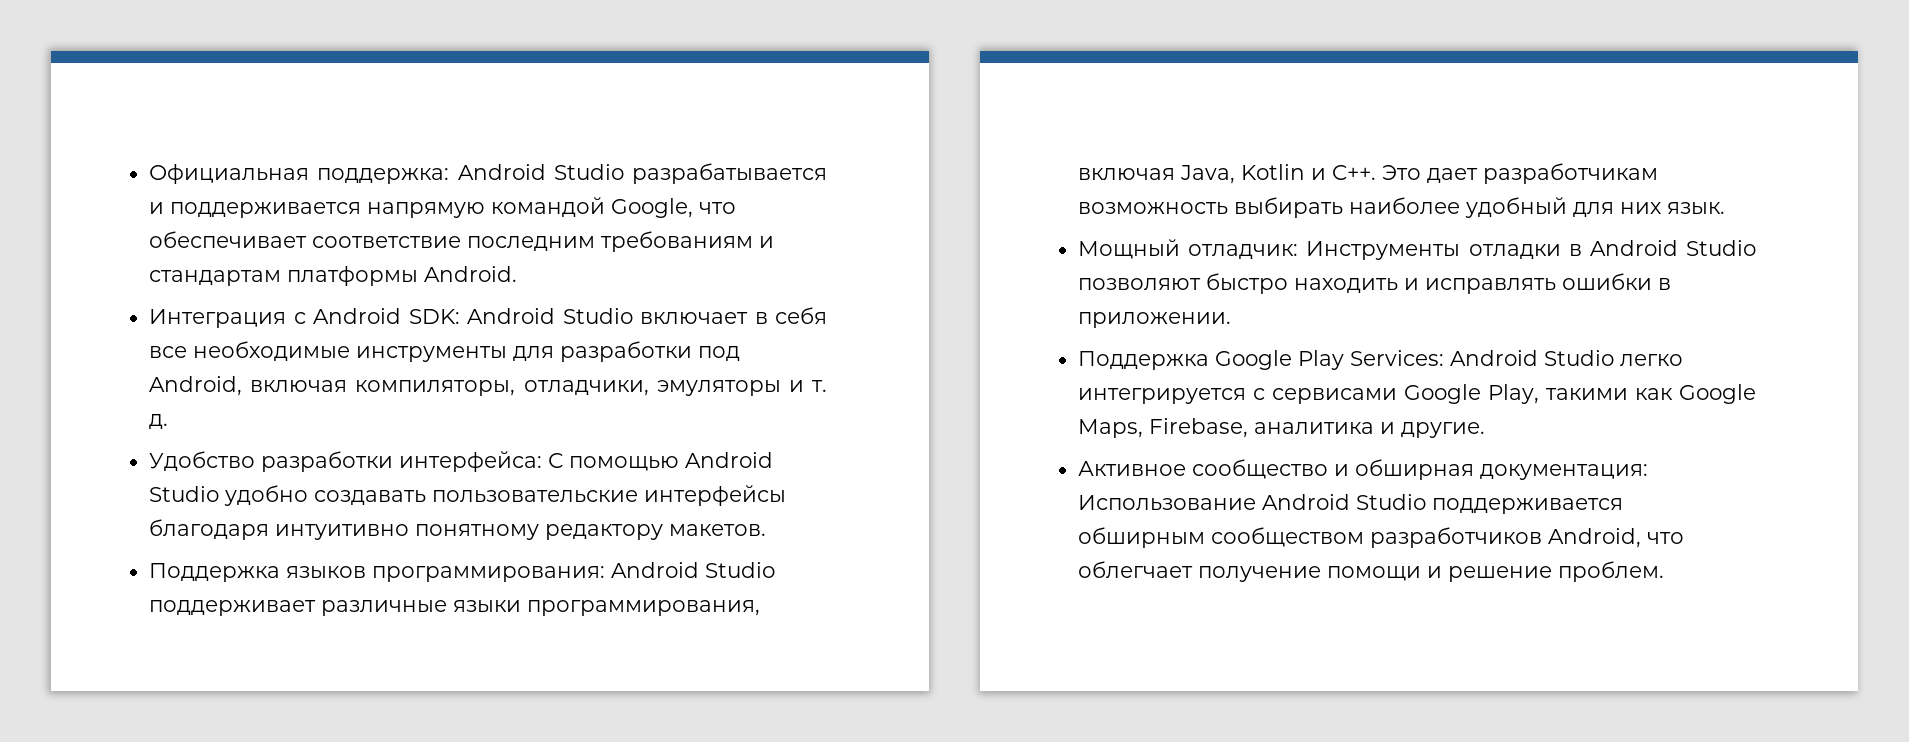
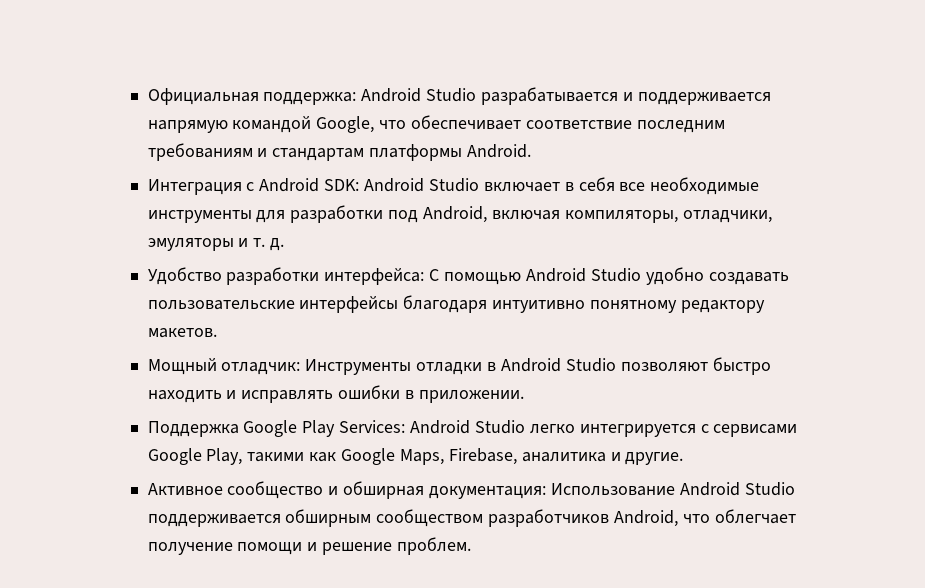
- Поддержка языков программирования: Android Studio поддерживает различные языки программирования, включая Java, Kotlin и C++. Это дает разработчикам возможность выбирать наиболее удобный для них язык.

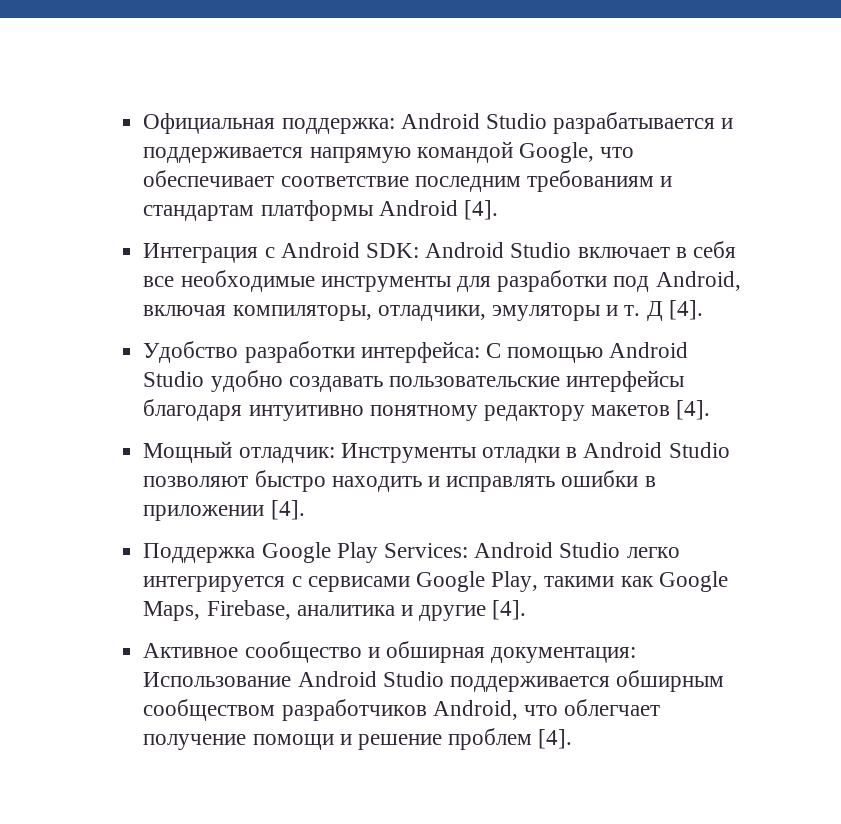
- Официальная поддержка: Android Studio разрабатывается и поддерживается напрямую командой Google, что обеспечивает соответствие последним требованиям и стандартам платформы Android.
+ Официальная поддержка: Android Studio разрабатывается и поддерживается напрямую командой Google, что обеспечивает соответствие последним требованиям и стандартам платформы Android [4].
- Интеграция с Android SDK: Android Studio включает в себя все необходимые инструменты для разработки под Android, включая компиляторы, отладчики, эмуляторы и т. д.
+ Интеграция с Android SDK: Android Studio включает в себя все необходимые инструменты для разработки под Android, включая компиляторы, отладчики, эмуляторы и т. Д [4].
- Удобство разработки интерфейса: С помощью Android Studio удобно создавать пользовательские интерфейсы благодаря интуитивно понятному редактору макетов.
+ Удобство разработки интерфейса: С помощью Android Studio удобно создавать пользовательские интерфейсы благодаря интуитивно понятному редактору макетов [4].
- Мощный отладчик: Инструменты отладки в Android Studio позволяют быстро находить и исправлять ошибки в приложении.
+ Мощный отладчик: Инструменты отладки в Android Studio позволяют быстро находить и исправлять ошибки в приложении [4].
- Поддержка Google Play Services: Android Studio легко интегрируется с сервисами Google Play, такими как Google Maps, Firebase, аналитика и другие.
+ Поддержка Google Play Services: Android Studio легко интегрируется с сервисами Google Play, такими как Google Maps, Firebase, аналитика и другие [4].
- Активное сообщество и обширная документация: Использование Android Studio поддерживается обширным сообществом разработчиков Android, что облегчает получение помощи и решение проблем.
+ Активное сообщество и обширная документация: Использование Android Studio поддерживается обширным сообществом разработчиков Android, что облегчает получение помощи и решение проблем [4].

